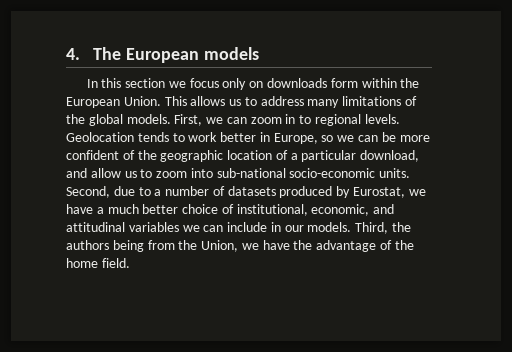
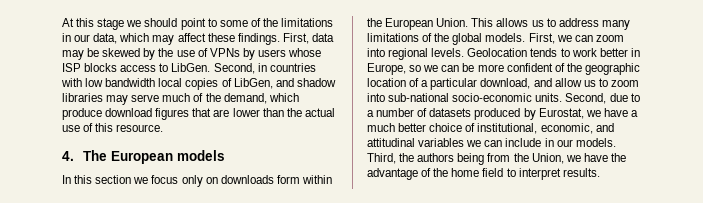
+ At this stage we should point to some of the limitations in our data, which may affect these findings. First, data may be skewed by the use of VPNs by users whose ISP blocks access to LibGen. Second, in countries with low bandwidth local copies of LibGen, and shadow libraries may serve much of the demand, which produce download figures that are lower than the actual use of this resource.
- First, we can zoom in to regional levels.
+ First, we can zoom into regional levels.
- Third, the authors being from the Union, we have the advantage of the home field.
+ Third, the authors being from the Union, we have the advantage of the home field to interpret results.

